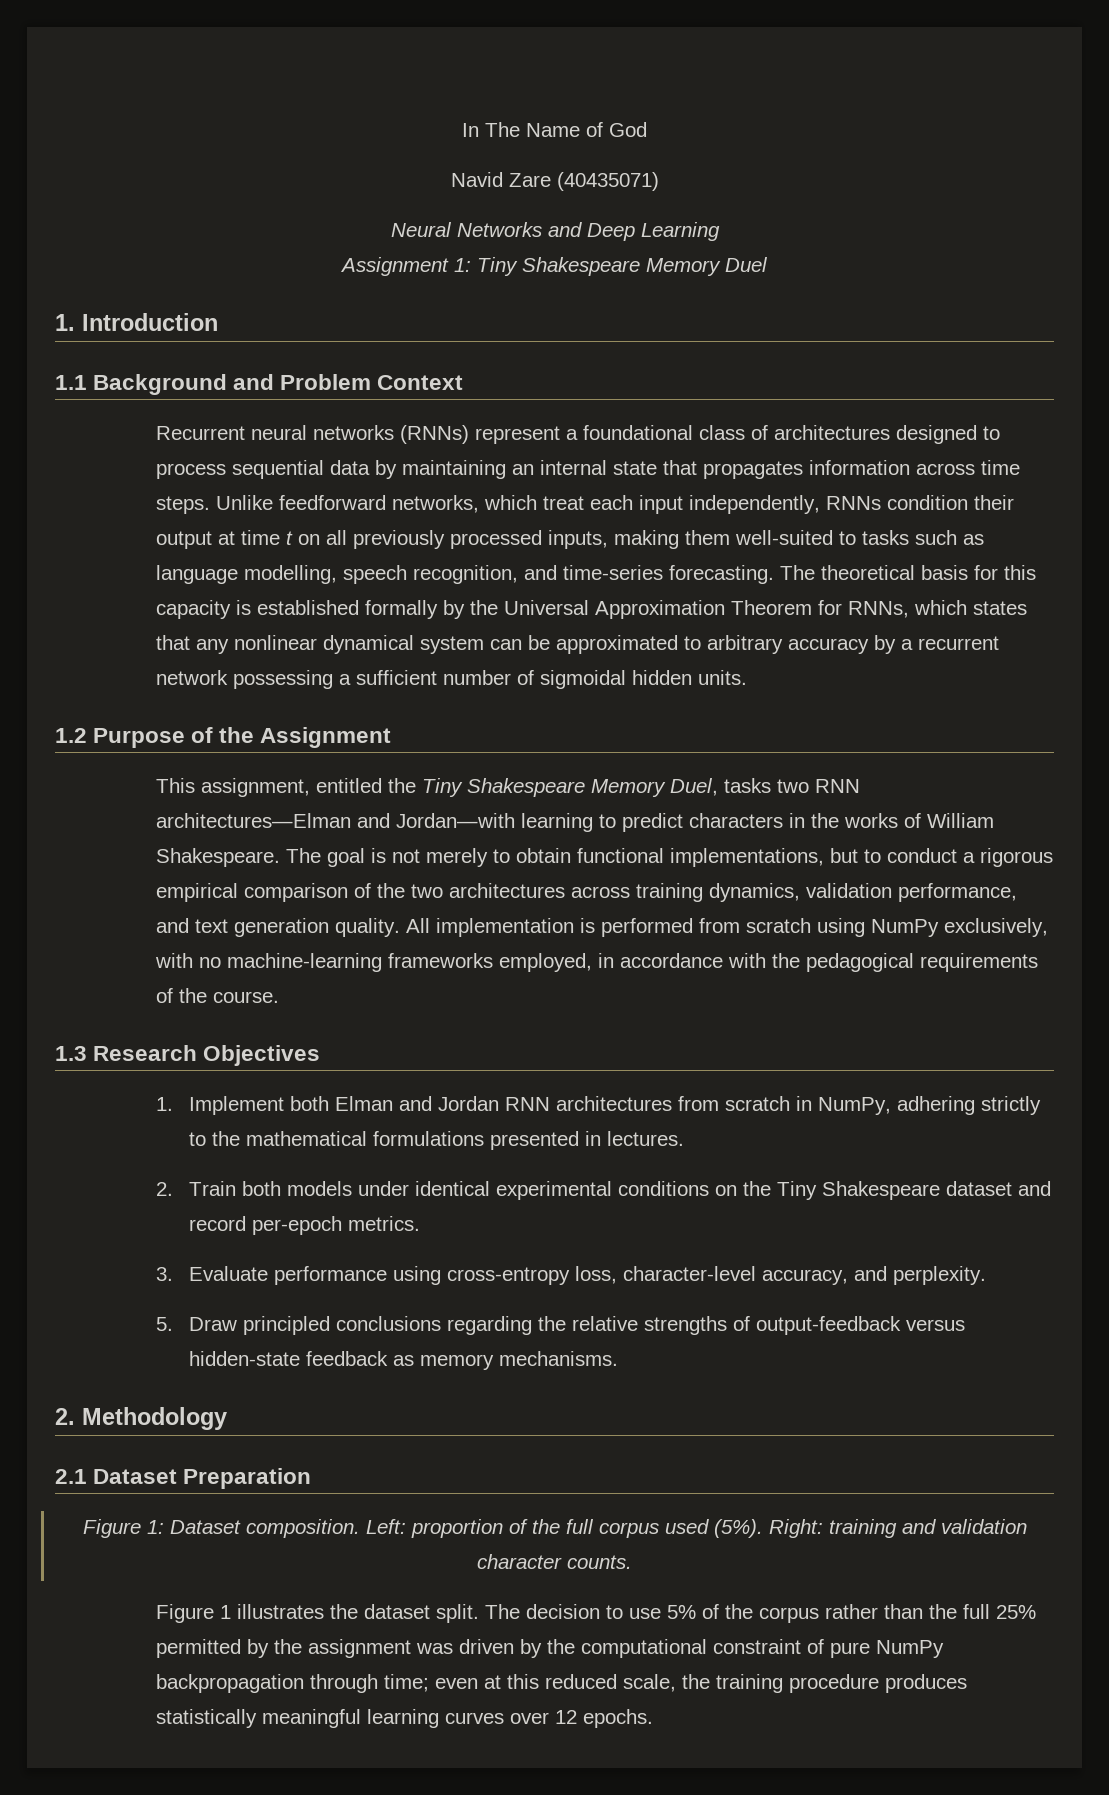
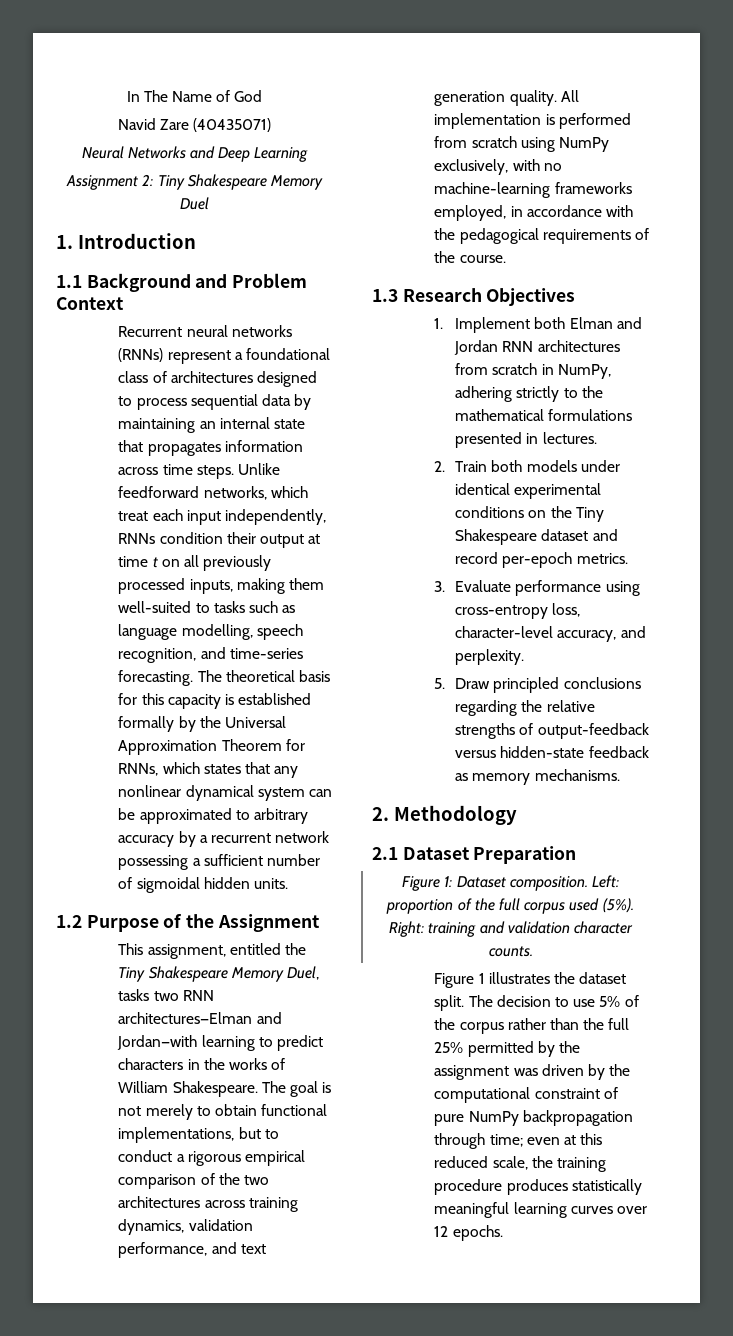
- Assignment 1: Tiny Shakespeare Memory Duel
+ Assignment 2: Tiny Shakespeare Memory Duel

